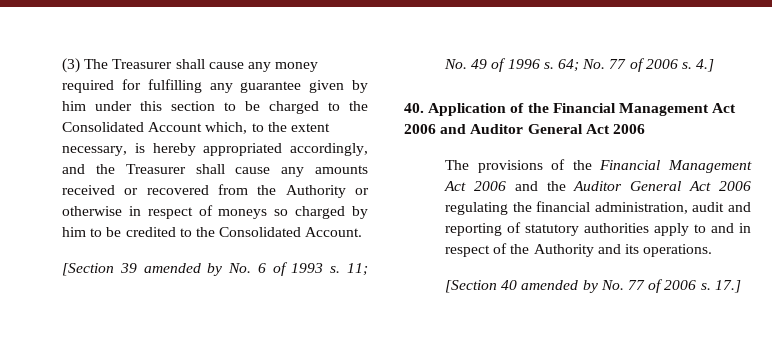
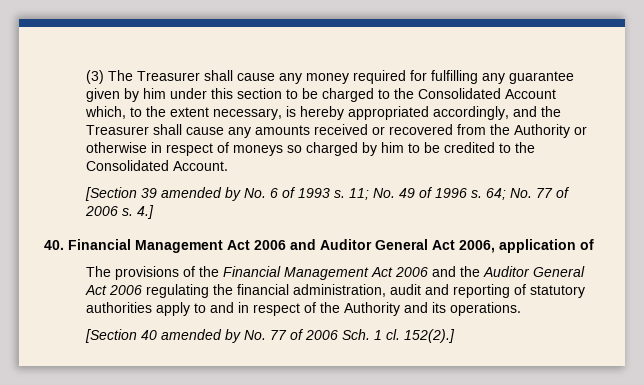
- 40. Application of the Financial Management Act 2006 and Auditor General Act 2006
+ 40. Financial Management Act 2006 and Auditor General Act 2006, application of
- [Section 40 amended by No. 77 of 2006 s. 17.]
+ [Section 40 amended by No. 77 of 2006 Sch. 1 cl. 152(2).]

